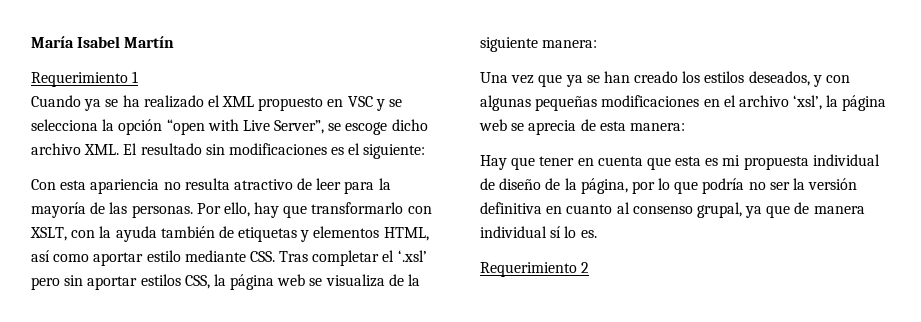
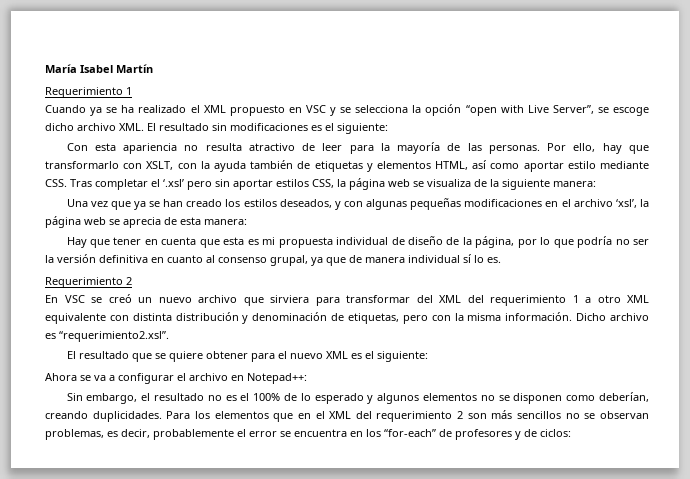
+ En VSC se creó un nuevo archivo que sirviera para transformar del XML del requerimiento 1 a otro XML equivalente con distinta distribución y denominación de etiquetas, pero con la misma información. Dicho archivo es “requerimiento2.xsl”.
+ El resultado que se quiere obtener para el nuevo XML es el siguiente:
+ Ahora se va a configurar el archivo en Notepad++:
+ Sin embargo, el resultado no es el 100% de lo esperado y algunos elementos no se disponen como deberían, creando duplicidades. Para los elementos que en el XML del requerimiento 2 son más sencillos no se observan problemas, es decir, probablemente el error se encuentra en los “for-each” de profesores y de ciclos:

